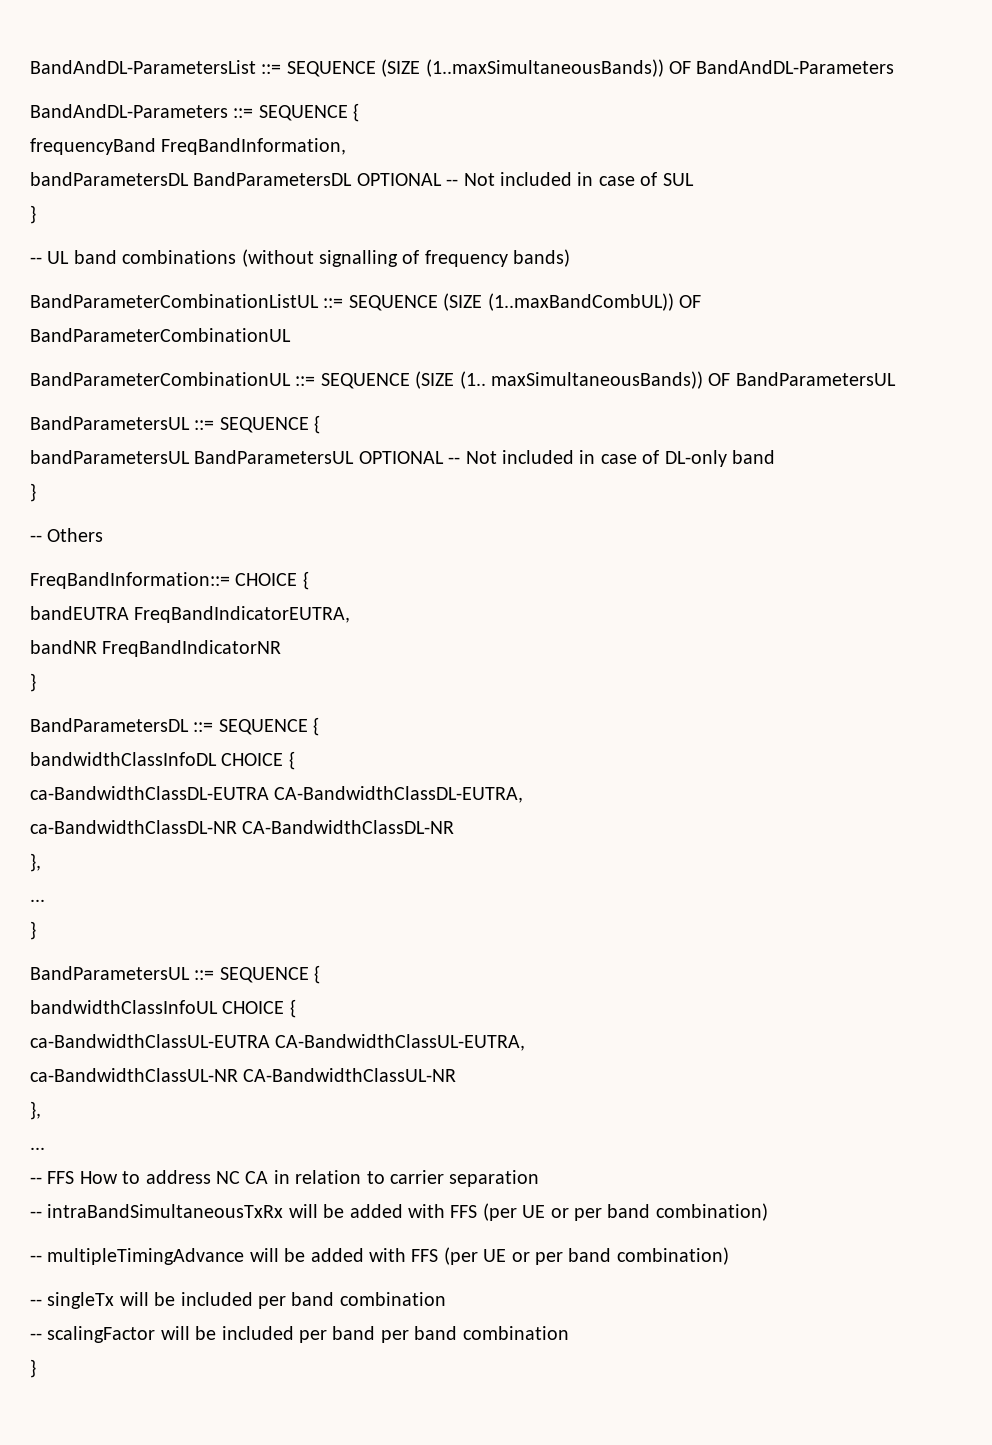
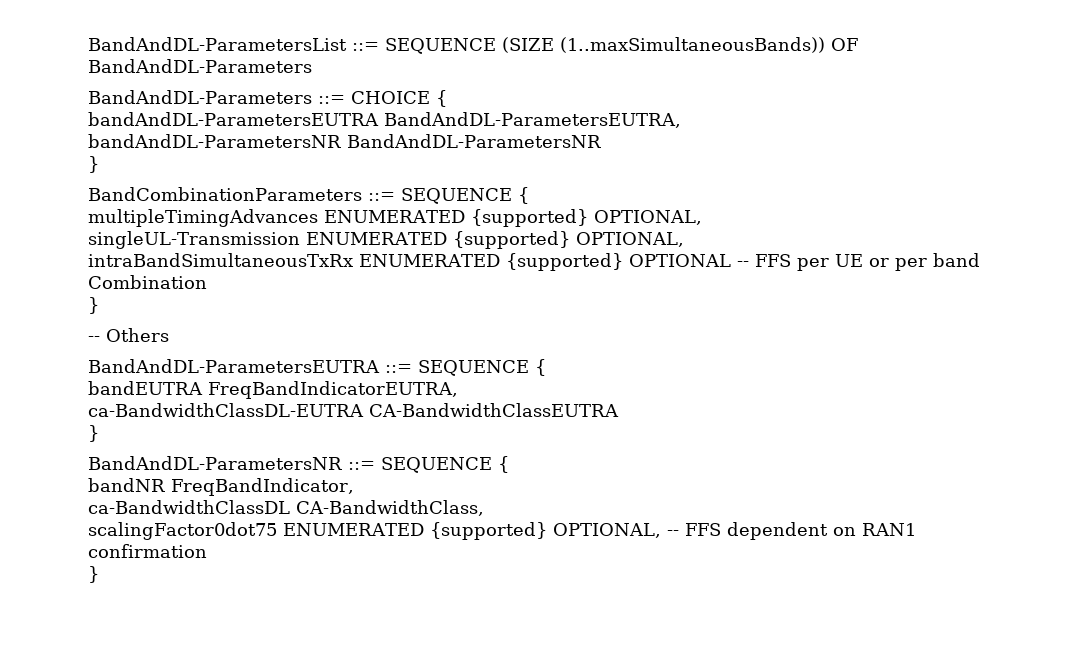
- BandAndDL-Parameters ::= SEQUENCE {
- frequencyBand FreqBandInformation,
- bandParametersDL BandParametersDL OPTIONAL -- Not included in case of SUL
+ BandAndDL-Parameters ::= CHOICE {
+ bandAndDL-ParametersEUTRA BandAndDL-ParametersEUTRA,
+ bandAndDL-ParametersNR BandAndDL-ParametersNR
  }
- -- UL band combinations (without signalling of frequency bands)
- BandParameterCombinationListUL ::= SEQUENCE (SIZE (1..maxBandCombUL)) OF BandParameterCombinationUL
- BandParameterCombinationUL ::= SEQUENCE (SIZE (1.. maxSimultaneousBands)) OF BandParametersUL
- BandParametersUL ::= SEQUENCE {
- bandParametersUL BandParametersUL OPTIONAL -- Not included in case of DL-only band
+ BandCombinationParameters ::= SEQUENCE {
+ multipleTimingAdvances ENUMERATED {supported} OPTIONAL,
+ singleUL-Transmission ENUMERATED {supported} OPTIONAL,
+ intraBandSimultaneousTxRx ENUMERATED {supported} OPTIONAL -- FFS per UE or per band Combination
- FreqBandInformation::= CHOICE {
+ BandAndDL-ParametersEUTRA ::= SEQUENCE {
- bandNR FreqBandIndicatorNR
+ ca-BandwidthClassDL-EUTRA CA-BandwidthClassEUTRA
  }
- BandParametersDL ::= SEQUENCE {
- bandwidthClassInfoDL CHOICE {
- ca-BandwidthClassDL-EUTRA CA-BandwidthClassDL-EUTRA,
- ca-BandwidthClassDL-NR CA-BandwidthClassDL-NR
- },
- ...
- }
- BandParametersUL ::= SEQUENCE {
- bandwidthClassInfoUL CHOICE {
- ca-BandwidthClassUL-EUTRA CA-BandwidthClassUL-EUTRA,
- ca-BandwidthClassUL-NR CA-BandwidthClassUL-NR
- },
- ...
- -- FFS How to address NC CA in relation to carrier separation
- -- intraBandSimultaneousTxRx will be added with FFS (per UE or per band combination)
- -- multipleTimingAdvance will be added with FFS (per UE or per band combination)
- -- singleTx will be included per band combination
- -- scalingFactor will be included per band per band combination
+ BandAndDL-ParametersNR ::= SEQUENCE {
+ bandNR FreqBandIndicator,
+ ca-BandwidthClassDL CA-BandwidthClass,
+ scalingFactor0dot75 ENUMERATED {supported} OPTIONAL, -- FFS dependent on RAN1 confirmation

